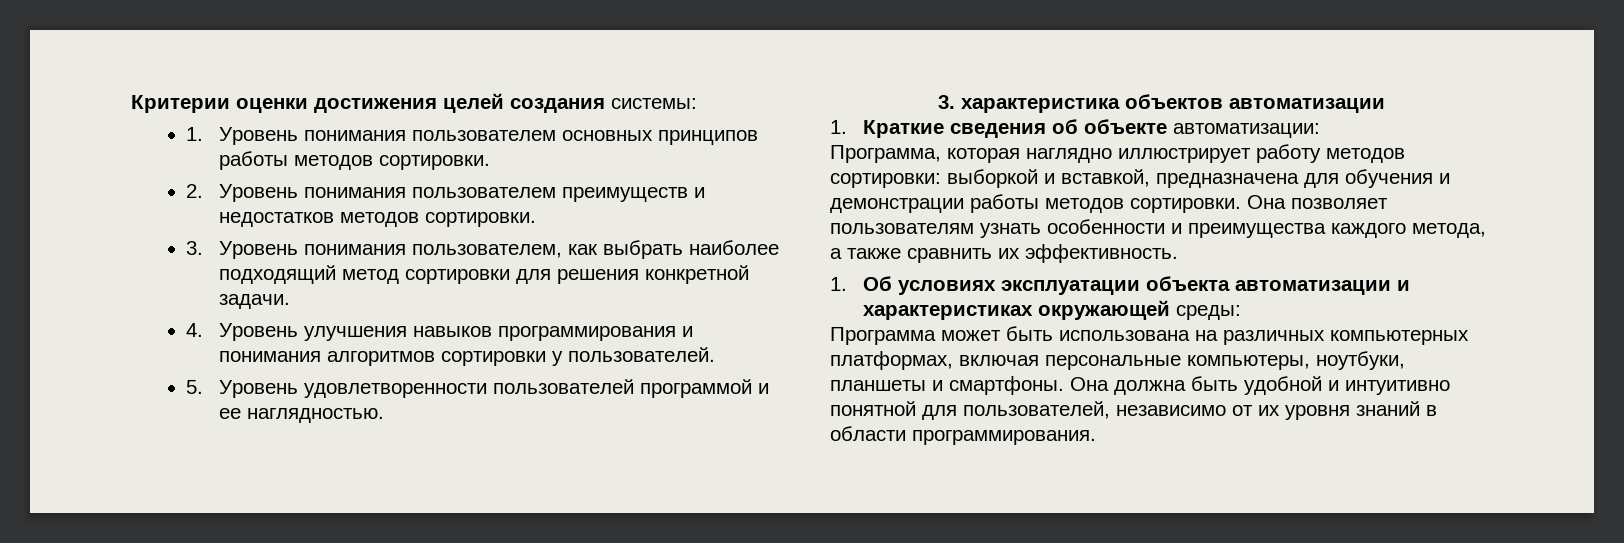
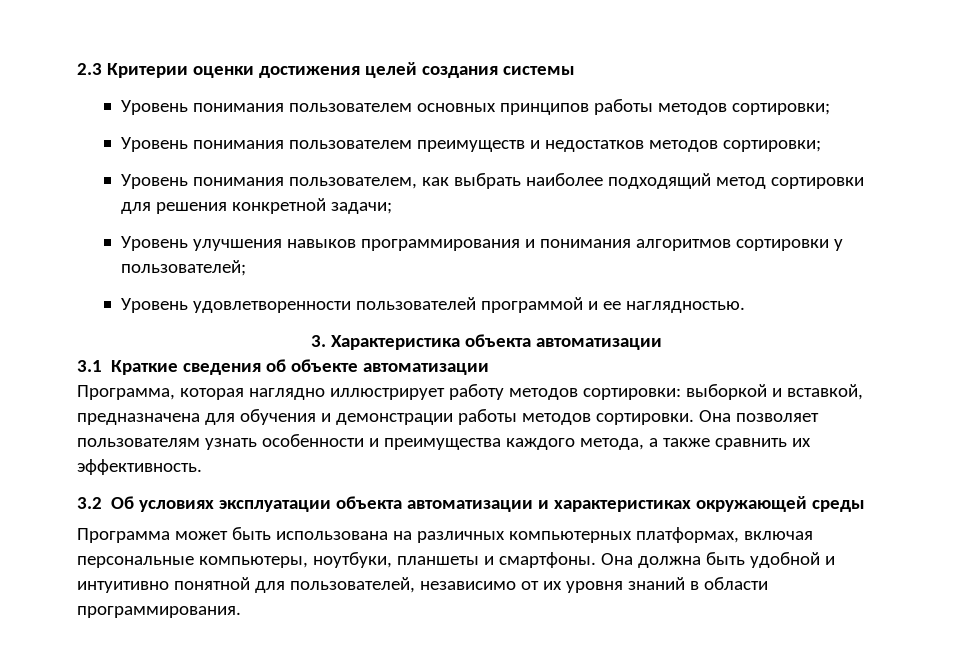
- Критерии оценки достижения целей создания системы:
- 1. Уровень понимания пользователем основных принципов работы методов сортировки.
- 2. Уровень понимания пользователем преимуществ и недостатков методов сортировки.
- 3. Уровень понимания пользователем, как выбрать наиболее подходящий метод сортировки для решения конкретной задачи.
- 4. Уровень улучшения навыков программирования и понимания алгоритмов сортировки у пользователей.
- 5. Уровень удовлетворенности пользователей программой и ее наглядностью.
+ 2.3 Критерии оценки достижения целей создания системы
+ Уровень понимания пользователем основных принципов работы методов сортировки;
+ Уровень понимания пользователем преимуществ и недостатков методов сортировки;
+ Уровень понимания пользователем, как выбрать наиболее подходящий метод сортировки для решения конкретной задачи;
+ Уровень улучшения навыков программирования и понимания алгоритмов сортировки у пользователей;
+ Уровень удовлетворенности пользователей программой и ее наглядностью.
- 3. характеристика объектов автоматизации
- 1. Краткие сведения об объекте автоматизации:
+ 3. Характеристика объекта автоматизации
+ 3.1 Краткие сведения об объекте автоматизации
- 1. Об условиях эксплуатации объекта автоматизации и характеристиках окружающей среды:
+ 3.2 Об условиях эксплуатации объекта автоматизации и характеристиках окружающей среды

